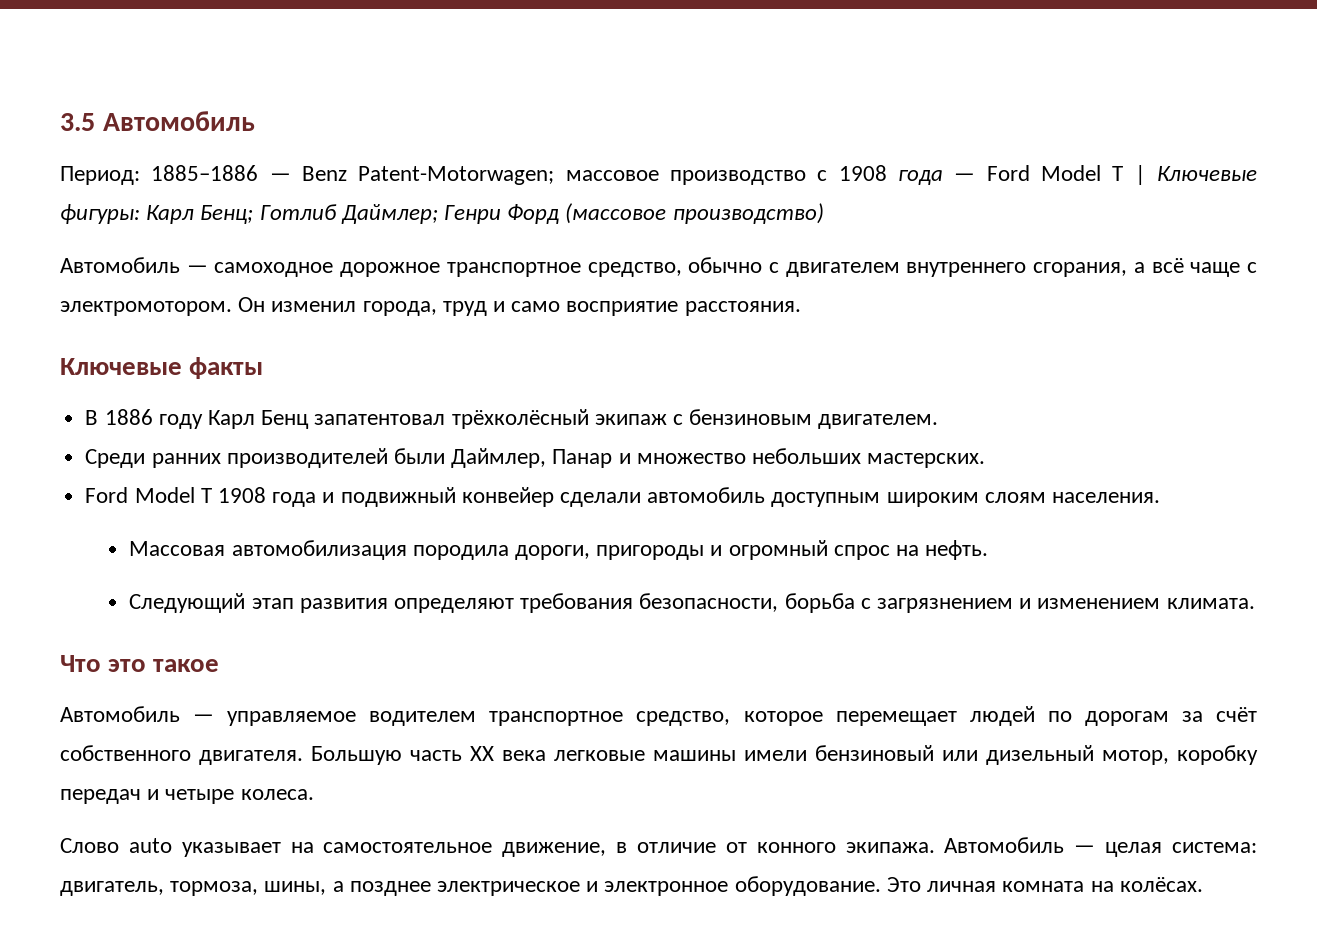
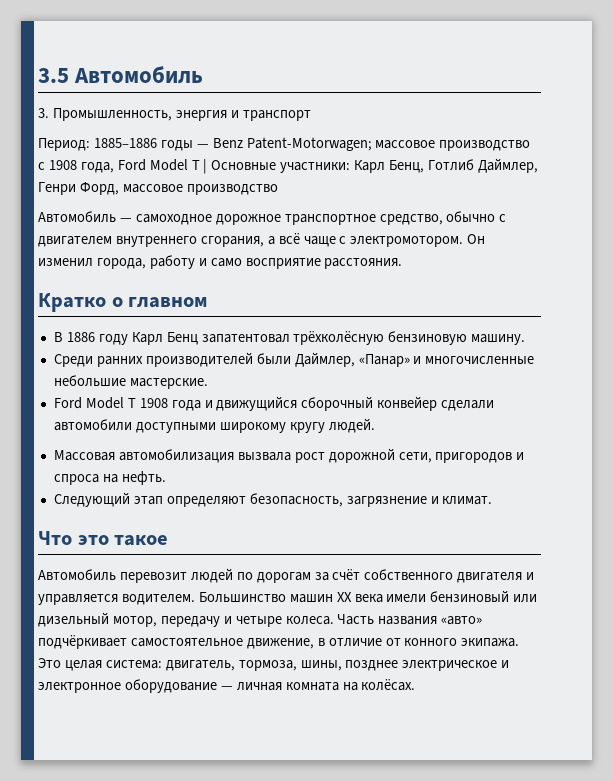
+ 3. Промышленность, энергия и транспорт
- Период: 1885–1886 — Benz Patent-Motorwagen; массовое производство с 1908 года — Ford Model T | Ключевые фигуры: Карл Бенц; Готлиб Даймлер; Генри Форд (массовое производство)
+ Период: 1885–1886 годы — Benz Patent-Motorwagen; массовое производство с 1908 года, Ford Model T | Основные участники: Карл Бенц, Готлиб Даймлер, Генри Форд, массовое производство
- Он изменил города, труд и само восприятие расстояния.
+ Он изменил города, работу и само восприятие расстояния.
- Ключевые факты
+ Кратко о главном
- В 1886 году Карл Бенц запатентовал трёхколёсный экипаж с бензиновым двигателем.
+ В 1886 году Карл Бенц запатентовал трёхколёсную бензиновую машину.
- Среди ранних производителей были Даймлер, Панар и множество небольших мастерских.
+ Среди ранних производителей были Даймлер, «Панар» и многочисленные небольшие мастерские.
- Ford Model T 1908 года и подвижный конвейер сделали автомобиль доступным широким слоям населения.
- Массовая автомобилизация породила дороги, пригороды и огромный спрос на нефть.
- Следующий этап развития определяют требования безопасности, борьба с загрязнением и изменением климата.
+ Ford Model T 1908 года и движущийся сборочный конвейер сделали автомобили доступными широкому кругу людей.
+ Массовая автомобилизация вызвала рост дорожной сети, пригородов и спроса на нефть.
+ Следующий этап определяют безопасность, загрязнение и климат.
  Что это такое
- Автомобиль — управляемое водителем транспортное средство, которое перемещает людей по дорогам за счёт собственного двигателя. Большую часть XX века легковые машины имели бензиновый или дизельный мотор, коробку передач и четыре колеса.
- Слово auto указывает на самостоятельное движение, в отличие от конного экипажа.
+ Автомобиль перевозит людей по дорогам за счёт собственного двигателя и управляется водителем. Большинство машин XX века имели бензиновый или дизельный мотор, передачу и четыре колеса. Часть названия «авто» подчёркивает самостоятельное движение, в отличие от конного экипажа.
- Автомобиль — целая система: двигатель, тормоза, шины, а позднее электрическое и электронное оборудование. Это личная комната на колёсах.
+ Это целая система: двигатель, тормоза, шины, позднее электрическое и электронное оборудование — личная комната на колёсах.

